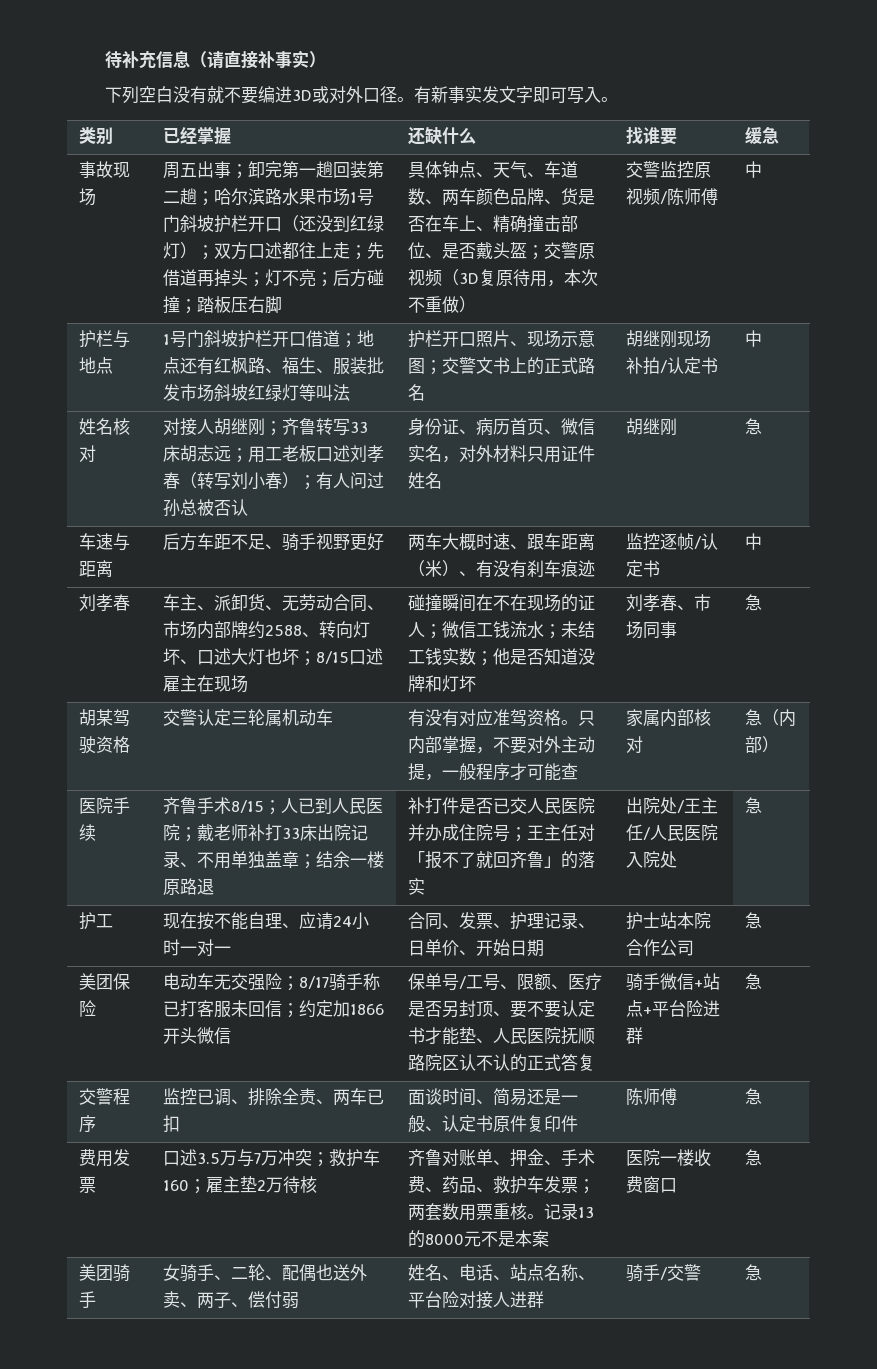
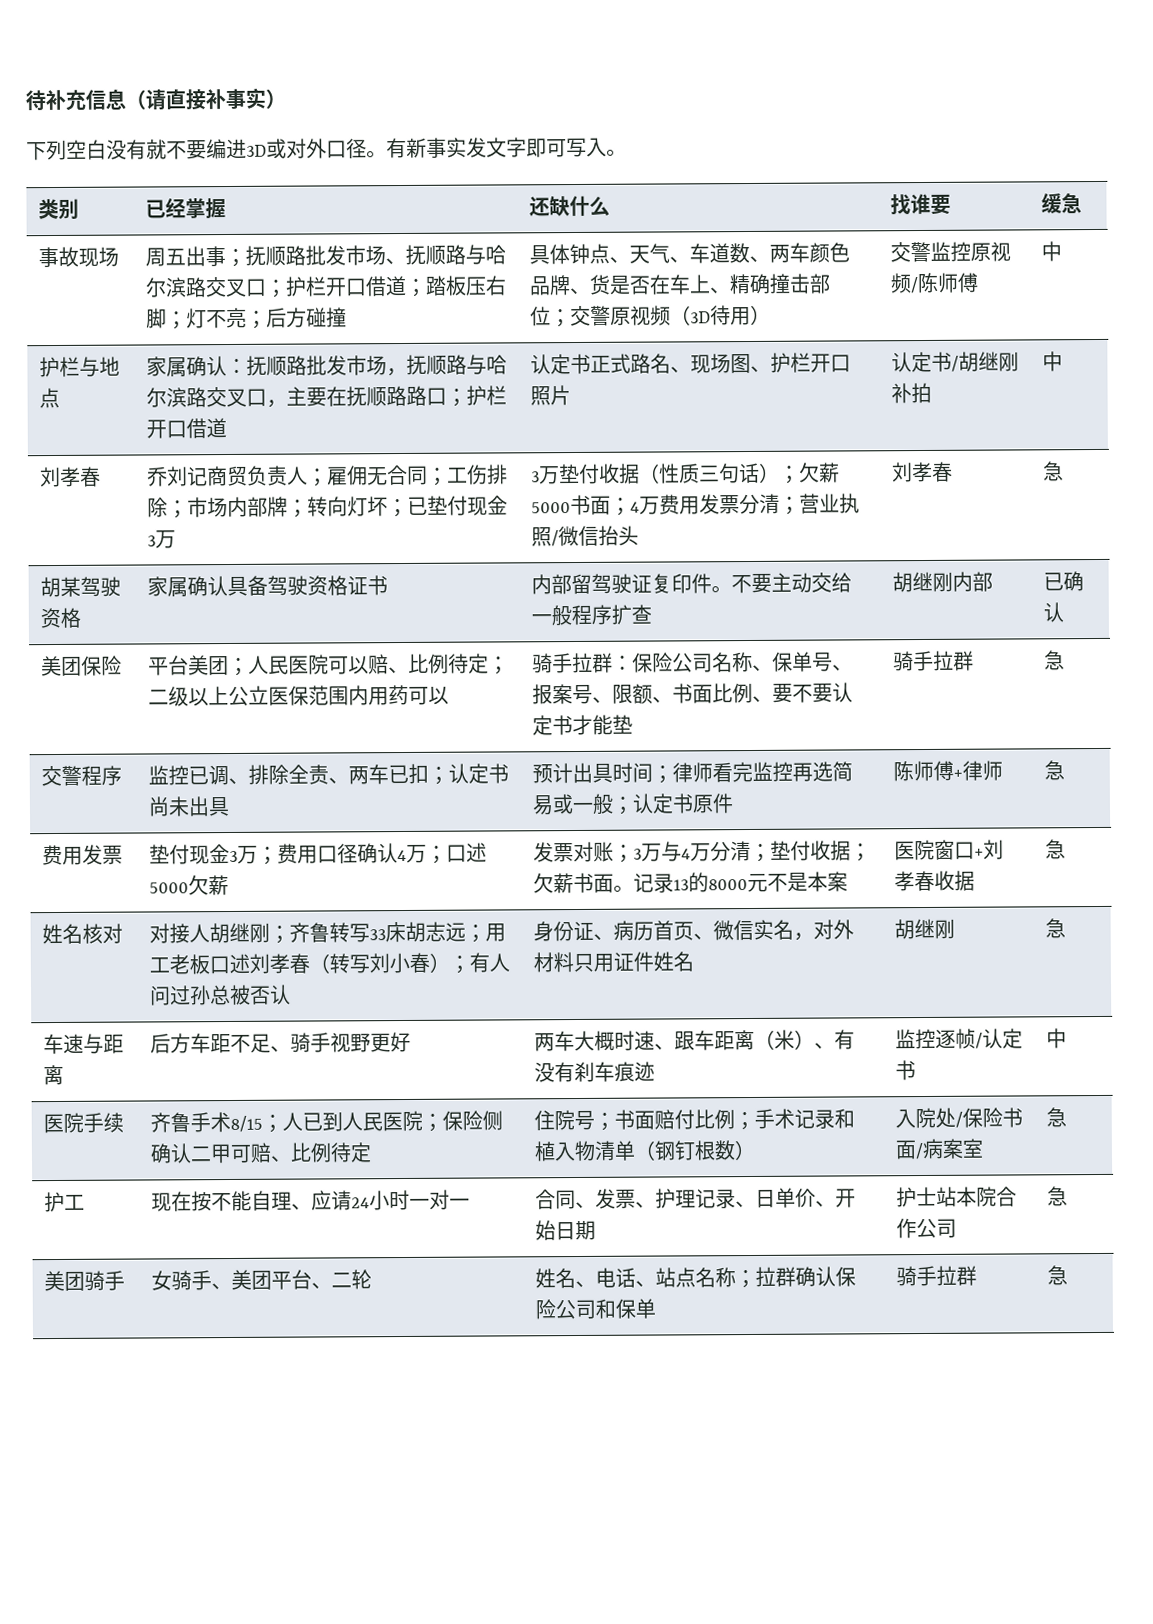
- 周五出事；卸完第一趟回装第二趟；哈尔滨路水果市场1号门斜坡护栏开口（还没到红绿灯）；双方口述都往上走；先借道再掉头；灯不亮；后方碰撞；踏板压右脚
+ 周五出事；抚顺路批发市场、抚顺路与哈尔滨路交叉口；护栏开口借道；踏板压右脚；灯不亮；后方碰撞
- 具体钟点、天气、车道数、两车颜色品牌、货是否在车上、精确撞击部位、是否戴头盔；交警原视频（3D复原待用，本次不重做）
+ 具体钟点、天气、车道数、两车颜色品牌、货是否在车上、精确撞击部位；交警原视频（3D待用）
- 护栏与地点 | 1号门斜坡护栏开口借道；地点还有红枫路、福生、服装批发市场斜坡红绿灯等叫法 | 护栏开口照片、现场示意图；交警文书上的正式路名 | 胡继刚现场补拍/认定书 | 中
+ 护栏与地点 | 家属确认：抚顺路批发市场，抚顺路与哈尔滨路交叉口，主要在抚顺路路口；护栏开口借道 | 认定书正式路名、现场图、护栏开口照片 | 认定书/胡继刚补拍 | 中
+ 刘孝春 | 乔刘记商贸负责人；雇佣无合同；工伤排除；市场内部牌；转向灯坏；已垫付现金3万 | 3万垫付收据（性质三句话）；欠薪5000书面；4万费用发票分清；营业执照/微信抬头 | 刘孝春 | 急
+ 胡某驾驶资格 | 家属确认具备驾驶资格证书 | 内部留驾驶证复印件。不要主动交给一般程序扩查 | 胡继刚内部 | 已确认
+ 美团保险 | 平台美团；人民医院可以赔、比例待定；二级以上公立医保范围内用药可以 | 骑手拉群：保险公司名称、保单号、报案号、限额、书面比例、要不要认定书才能垫 | 骑手拉群 | 急
+ 交警程序 | 监控已调、排除全责、两车已扣；认定书尚未出具 | 预计出具时间；律师看完监控再选简易或一般；认定书原件 | 陈师傅+律师 | 急
+ 费用发票 | 垫付现金3万；费用口径确认4万；口述5000欠薪 | 发票对账；3万与4万分清；垫付收据；欠薪书面。记录13的8000元不是本案 | 医院窗口+刘孝春收据 | 急
- 刘孝春 | 车主、派卸货、无劳动合同、市场内部牌约2588、转向灯坏、口述大灯也坏；8/15口述雇主在现场 | 碰撞瞬间在不在现场的证人；微信工钱流水；未结工钱实数；他是否知道没牌和灯坏 | 刘孝春、市场同事 | 急
- 胡某驾驶资格 | 交警认定三轮属机动车 | 有没有对应准驾资格。只内部掌握，不要对外主动提，一般程序才可能查 | 家属内部核对 | 急（内部）
- 齐鲁手术8/15；人已到人民医院；戴老师补打33床出院记录、不用单独盖章；结余一楼原路退 | 补打件是否已交人民医院并办成住院号；王主任对「报不了就回齐鲁」的落实 | 出院处/王主任/人民医院入院处
+ 齐鲁手术8/15；人已到人民医院；保险侧确认二甲可赔、比例待定 | 住院号；书面赔付比例；手术记录和植入物清单（钢钉根数） | 入院处/保险书面/病案室
- 美团保险 | 电动车无交强险；8/17骑手称已打客服未回信；约定加1866开头微信 | 保单号/工号、限额、医疗是否另封顶、要不要认定书才能垫、人民医院抚顺路院区认不认的正式答复 | 骑手微信+站点+平台险进群 | 急
- 交警程序 | 监控已调、排除全责、两车已扣 | 面谈时间、简易还是一般、认定书原件复印件 | 陈师傅 | 急
- 费用发票 | 口述3.5万与7万冲突；救护车160；雇主垫2万待核 | 齐鲁对账单、押金、手术费、药品、救护车发票；两套数用票重核。记录13的8000元不是本案 | 医院一楼收费窗口 | 急
- 美团骑手 | 女骑手、二轮、配偶也送外卖、两子、偿付弱 | 姓名、电话、站点名称、平台险对接人进群 | 骑手/交警 | 急
+ 美团骑手 | 女骑手、美团平台、二轮 | 姓名、电话、站点名称；拉群确认保险公司和保单 | 骑手拉群 | 急

